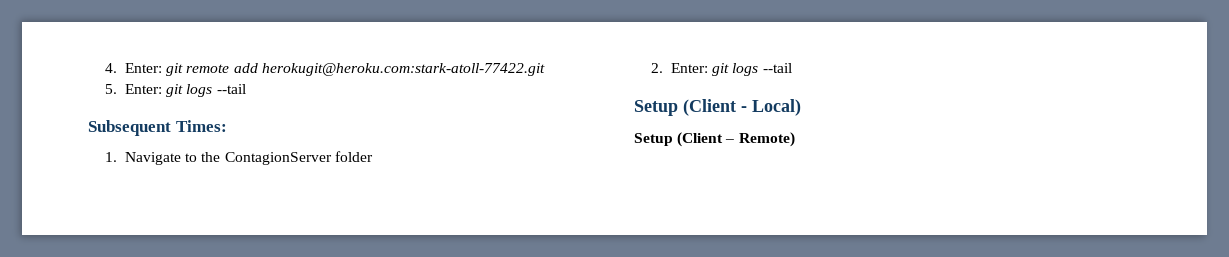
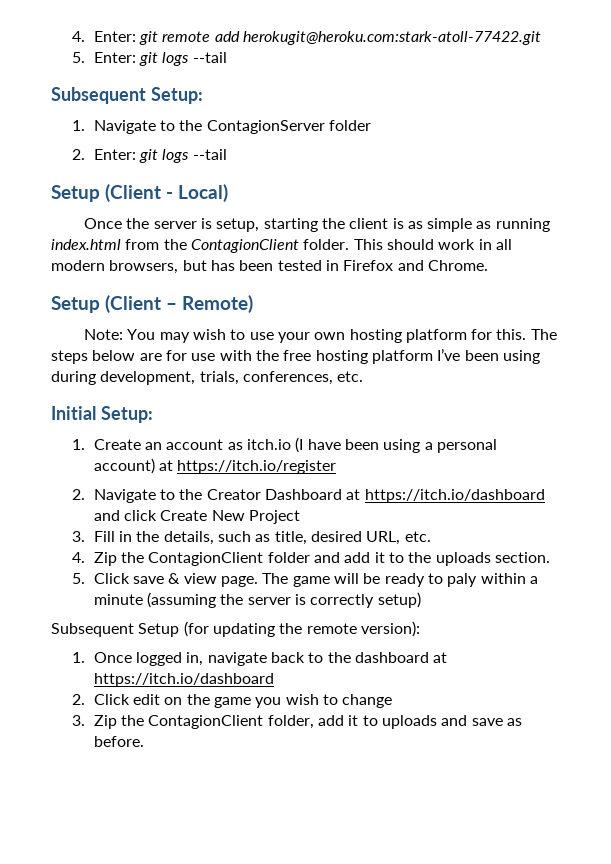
- Subsequent Times:
+ Subsequent Setup:
+ Once the server is setup, starting the client is as simple as running index.html from the ContagionClient folder. This should work in all modern browsers, but has been tested in Firefox and Chrome.
  Setup (Client – Remote)
+ Note: You may wish to use your own hosting platform for this. The steps below are for use with the free hosting platform I’ve been using during development, trials, conferences, etc.
+ Initial Setup:
+ 1. Create an account as itch.io (I have been using a personal account) at https://itch.io/register
+ 2. Navigate to the Creator Dashboard at https://itch.io/dashboard and click Create New Project
+ 3. Fill in the details, such as title, desired URL, etc.
+ 4. Zip the ContagionClient folder and add it to the uploads section.
+ 5. Click save & view page. The game will be ready to paly within a minute (assuming the server is correctly setup)
+ Subsequent Setup (for updating the remote version):
+ 1. Once logged in, navigate back to the dashboard at https://itch.io/dashboard
+ 2. Click edit on the game you wish to change
+ 3. Zip the ContagionClient folder, add it to uploads and save as before.

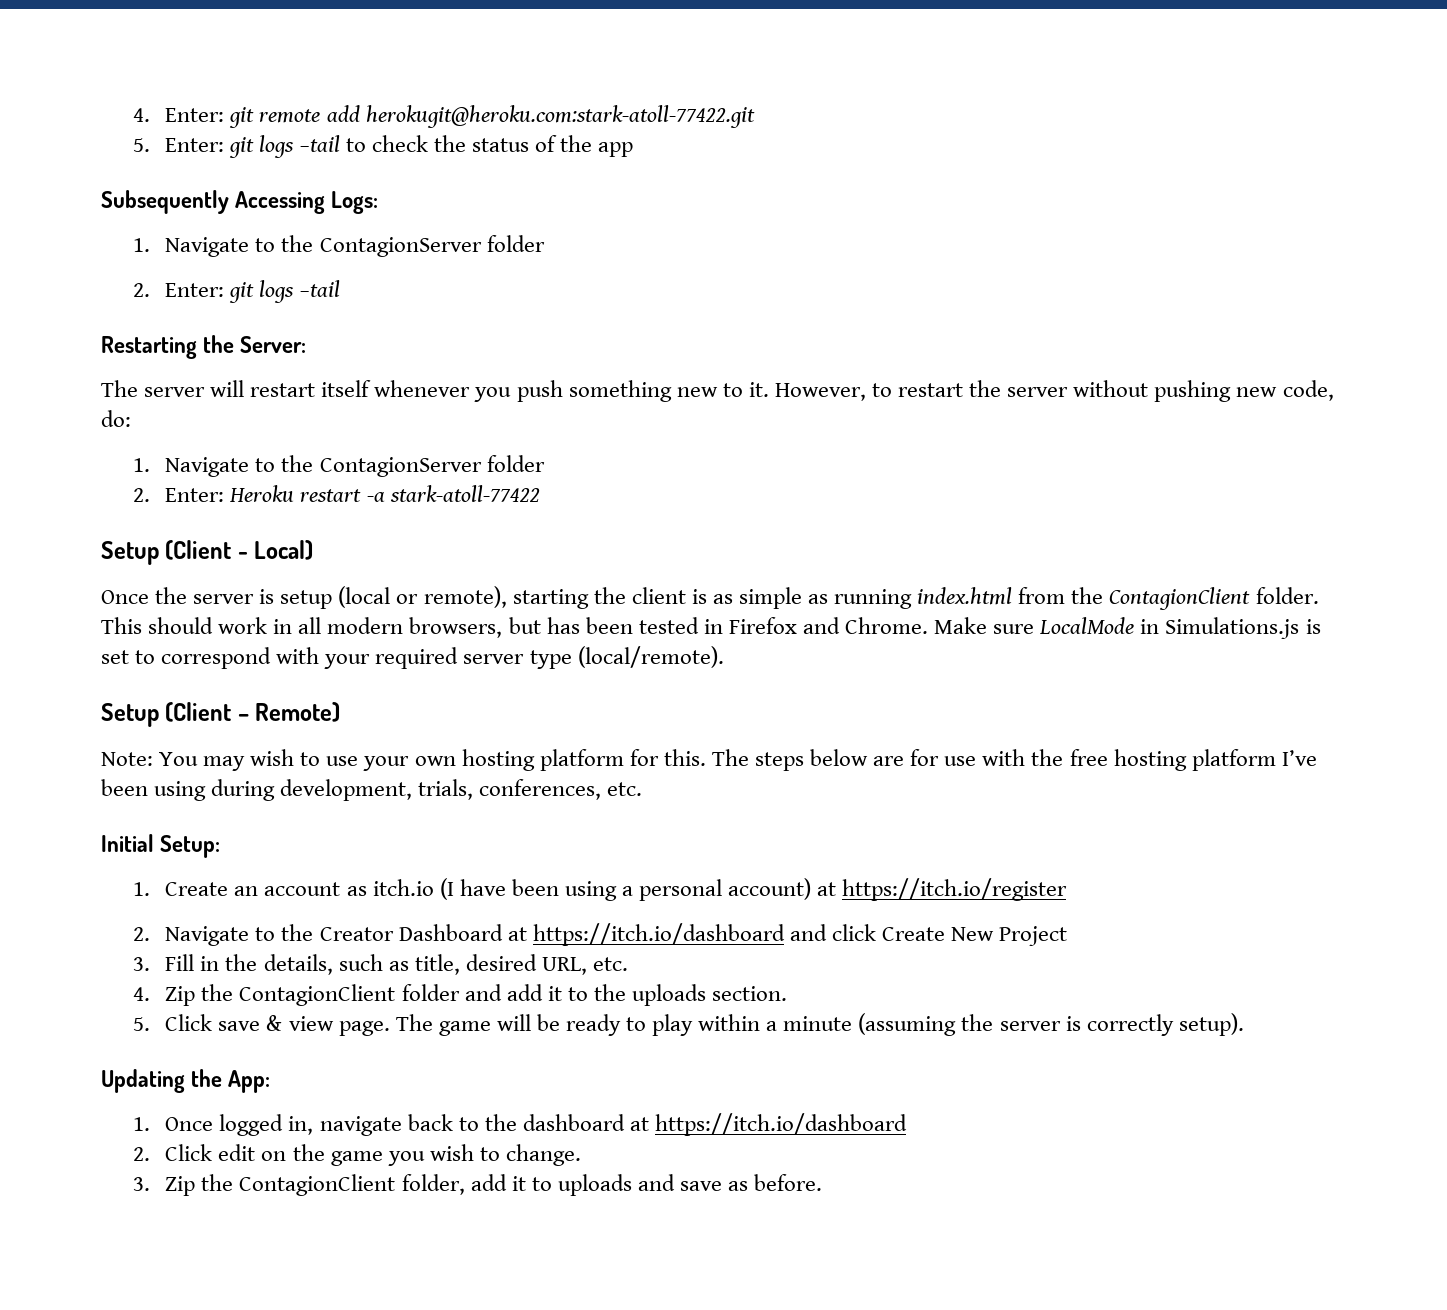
- 5. Enter: git logs --tail
- Subsequent Setup:
+ 5. Enter: git logs –tail to check the status of the app
+ Subsequently Accessing Logs:
- 2. Enter: git logs --tail
+ 2. Enter: git logs –tail
+ Restarting the Server:
+ The server will restart itself whenever you push something new to it. However, to restart the server without pushing new code, do:
+ 1. Navigate to the ContagionServer folder
+ 2. Enter: Heroku restart -a stark-atoll-77422
- Once the server is setup, starting the client is as simple as running index.html from the ContagionClient folder.
+ Once the server is setup (local or remote), starting the client is as simple as running index.html from the ContagionClient folder.
+ Make sure LocalMode in Simulations.js is set to correspond with your required server type (local/remote).
- The game will be ready to paly within a minute (assuming the server is correctly setup)
- Subsequent Setup (for updating the remote version):
+ The game will be ready to play within a minute (assuming the server is correctly setup).
+ Updating the App:
- 2. Click edit on the game you wish to change
+ 2. Click edit on the game you wish to change.

